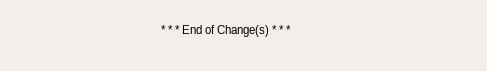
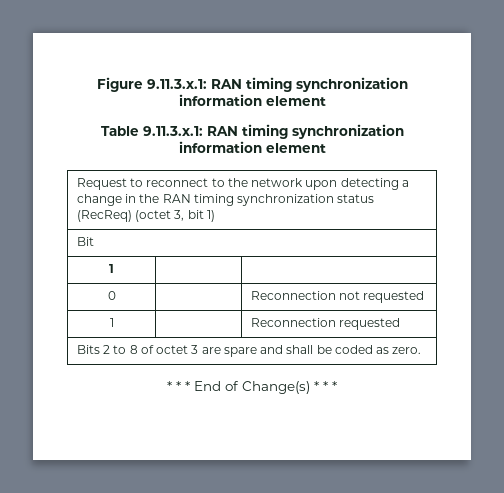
+ Figure 9.11.3.x.1: RAN timing synchronization information element
+ Table 9.11.3.x.1: RAN timing synchronization information element
+ Request to reconnect to the network upon detecting a change in the RAN timing synchronization status (RecReq) (octet 3, bit 1)
+ Bit
+ 1 | |
+ 0 | | Reconnection not requested
+ 1 | | Reconnection requested
+ Bits 2 to 8 of octet 3 are spare and shall be coded as zero.

